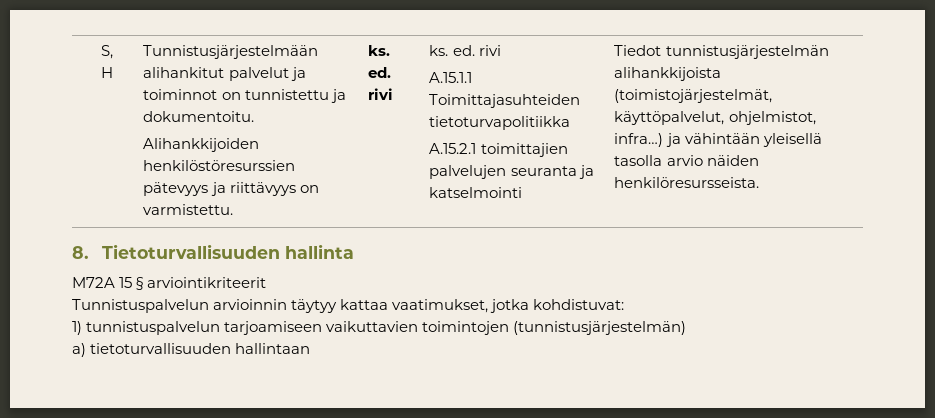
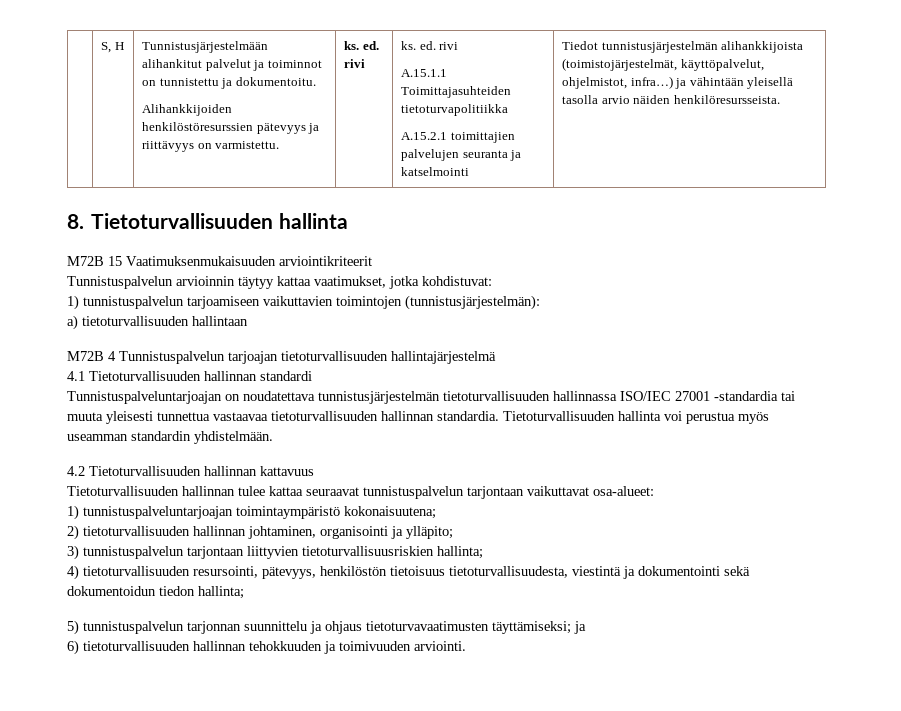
- M72A 15 § arviointikriteerit
+ M72B 15 Vaatimuksenmukaisuuden arviointikriteerit
- 1) tunnistuspalvelun tarjoamiseen vaikuttavien toimintojen (tunnistusjärjestelmän)
+ 1) tunnistuspalvelun tarjoamiseen vaikuttavien toimintojen (tunnistusjärjestelmän):
+ M72B 4 Tunnistuspalvelun tarjoajan tietoturvallisuuden hallintajärjestelmä
+ 4.1 Tietoturvallisuuden hallinnan standardi
+ Tunnistuspalveluntarjoajan on noudatettava tunnistusjärjestelmän tietoturvallisuuden hallinnassa ISO/IEC 27001 -standardia tai muuta yleisesti tunnettua vastaavaa tietoturvallisuuden hallinnan standardia. Tietoturvallisuuden hallinta voi perustua myös useamman standardin yhdistelmään.
+ 4.2 Tietoturvallisuuden hallinnan kattavuus
+ Tietoturvallisuuden hallinnan tulee kattaa seuraavat tunnistuspalvelun tarjontaan vaikuttavat osa-alueet:
+ 1) tunnistuspalveluntarjoajan toimintaympäristö kokonaisuutena;
+ 2) tietoturvallisuuden hallinnan johtaminen, organisointi ja ylläpito;
+ 3) tunnistuspalvelun tarjontaan liittyvien tietoturvallisuusriskien hallinta;
+ 4) tietoturvallisuuden resursointi, pätevyys, henkilöstön tietoisuus tietoturvallisuudesta, viestintä ja dokumentointi sekä dokumentoidun tiedon hallinta;
+ 5) tunnistuspalvelun tarjonnan suunnittelu ja ohjaus tietoturvavaatimusten täyttämiseksi; ja
+ 6) tietoturvallisuuden hallinnan tehokkuuden ja toimivuuden arviointi.

